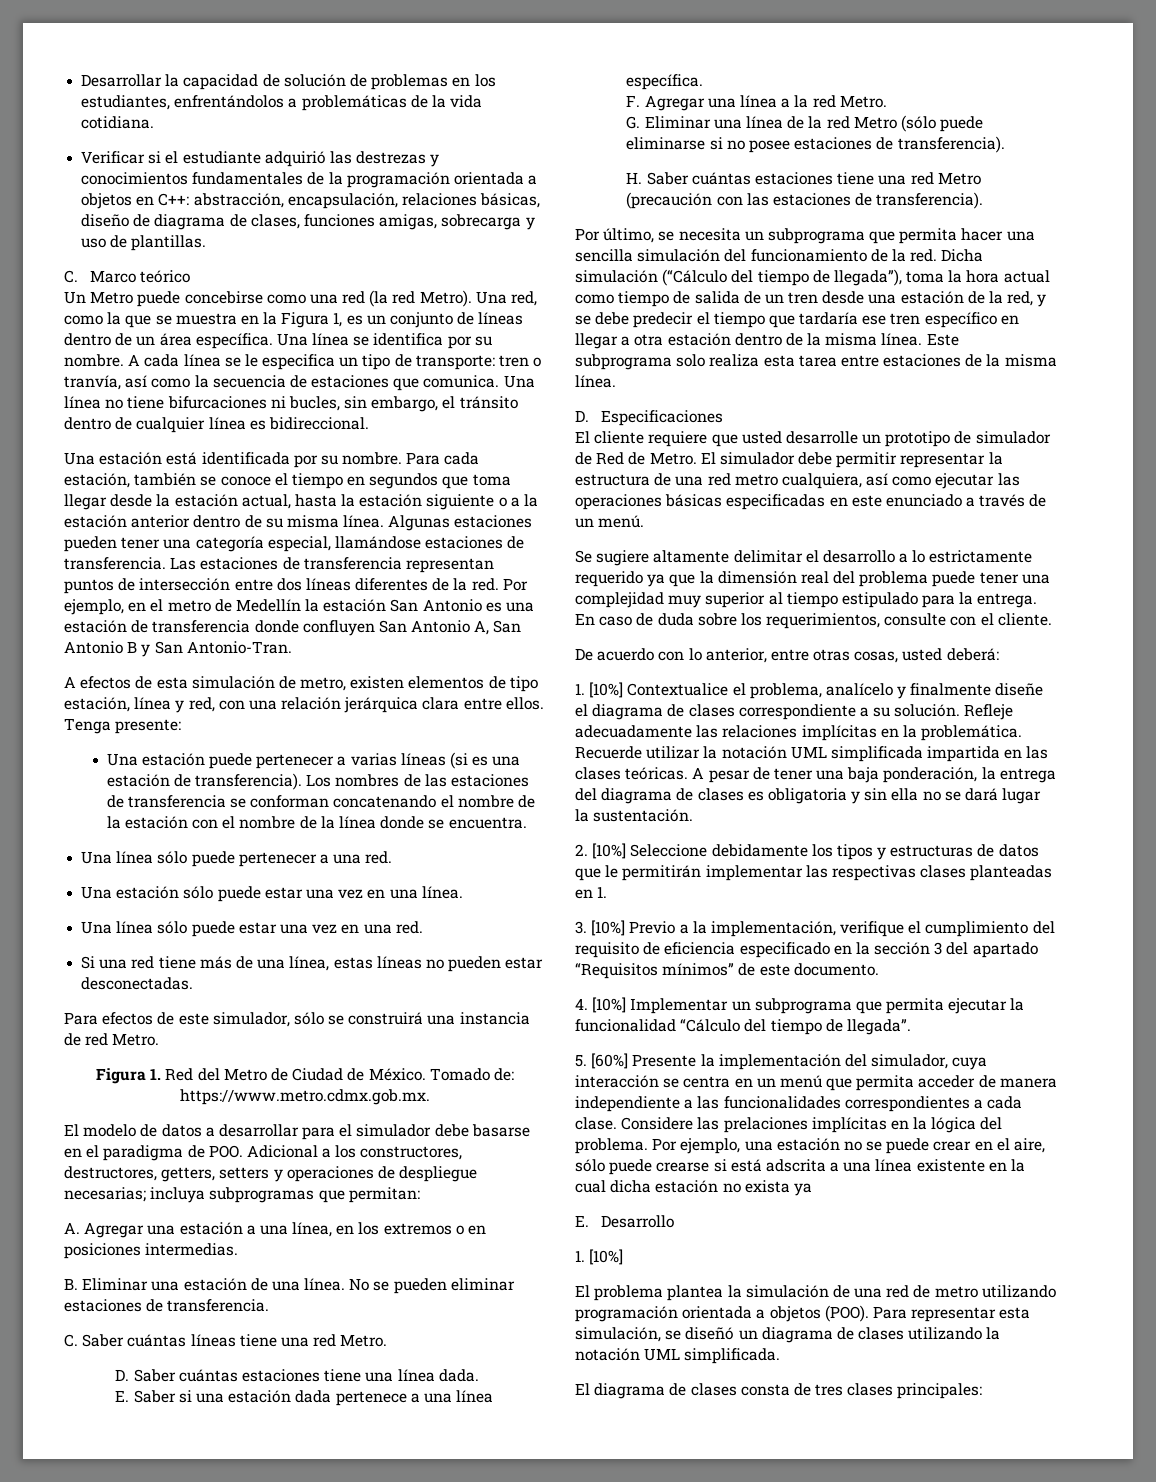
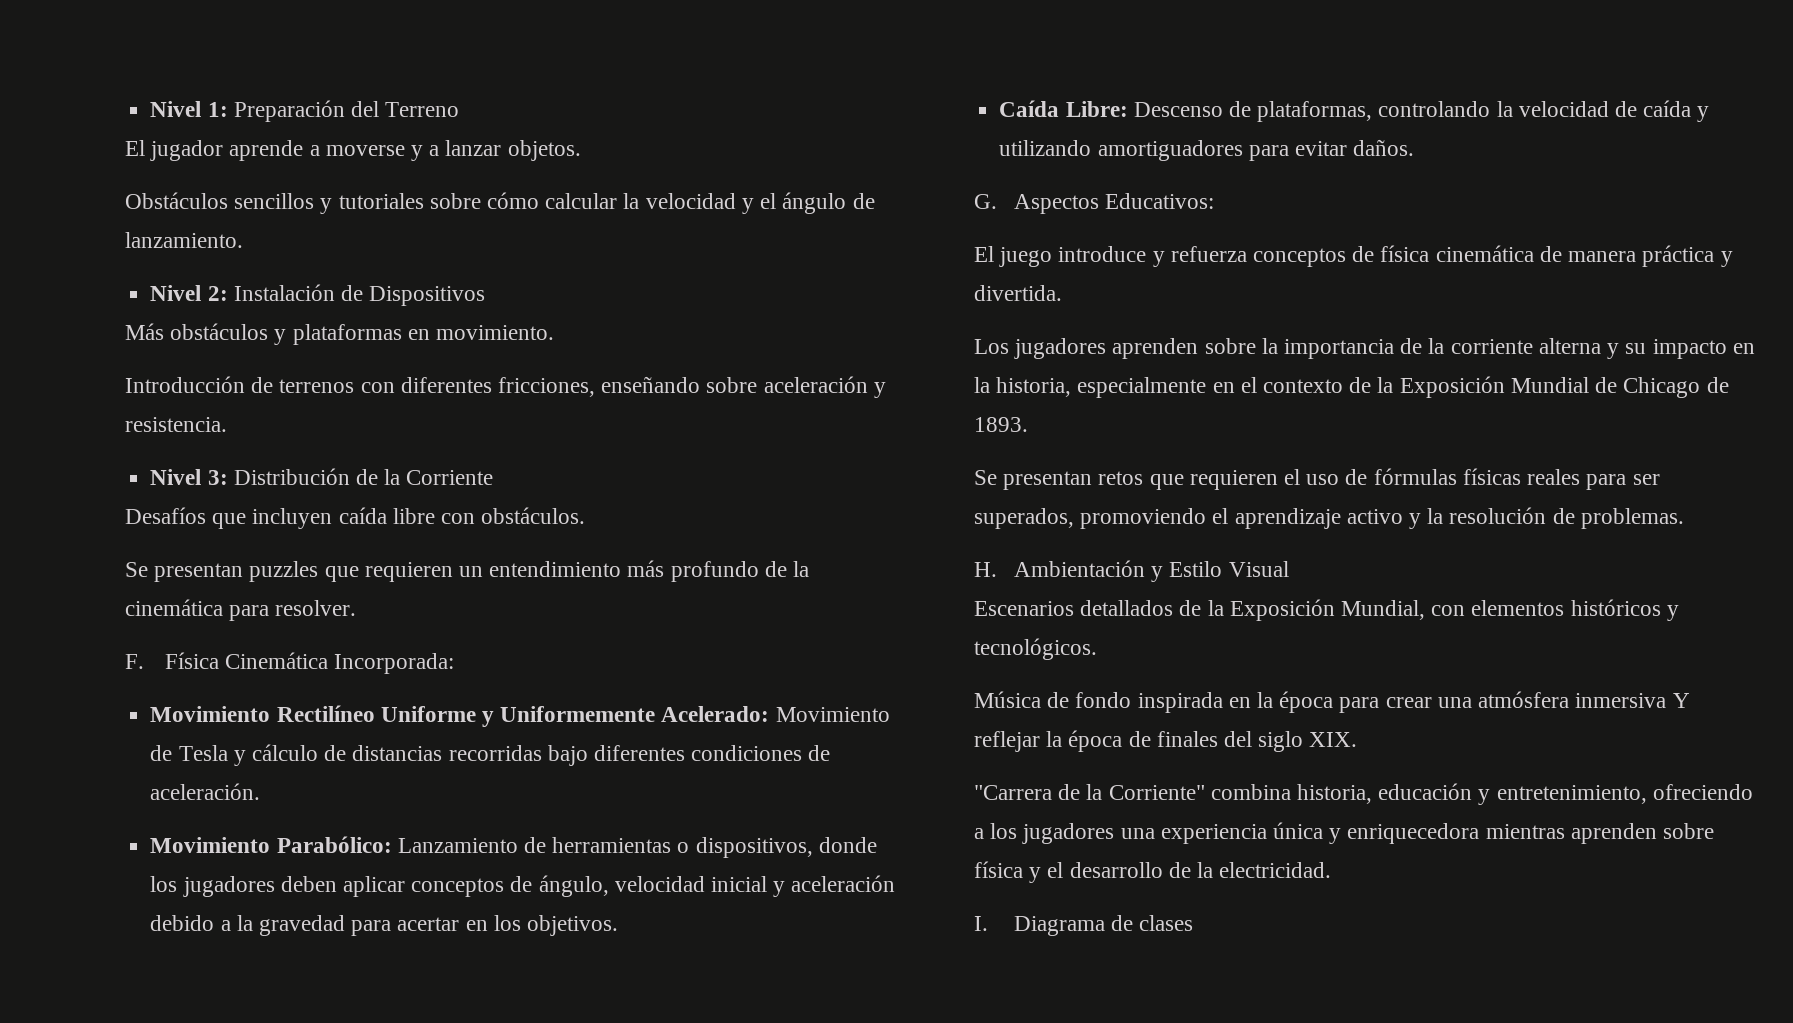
- Desarrollar la capacidad de solución de problemas en los estudiantes, enfrentándolos a problemáticas de la vida cotidiana.
- Verificar si el estudiante adquirió las destrezas y conocimientos fundamentales de la programación orientada a objetos en C++: abstracción, encapsulación, relaciones básicas, diseño de diagrama de clases, funciones amigas, sobrecarga y uso de plantillas.
- C. Marco teórico
- Un Metro puede concebirse como una red (la red Metro). Una red, como la que se muestra en la Figura 1, es un conjunto de líneas dentro de un área específica. Una línea se identifica por su nombre. A cada línea se le especifica un tipo de transporte: tren o tranvía, así como la secuencia de estaciones que comunica. Una línea no tiene bifurcaciones ni bucles, sin embargo, el tránsito dentro de cualquier línea es bidireccional.
- Una estación está identificada por su nombre. Para cada estación, también se conoce el tiempo en segundos que toma llegar desde la estación actual, hasta la estación siguiente o a la estación anterior dentro de su misma línea. Algunas estaciones pueden tener una categoría especial, llamándose estaciones de transferencia. Las estaciones de transferencia representan puntos de intersección entre dos líneas diferentes de la red. Por ejemplo, en el metro de Medellín la estación San Antonio es una estación de transferencia donde confluyen San Antonio A, San Antonio B y San Antonio-Tran.
- A efectos de esta simulación de metro, existen elementos de tipo estación, línea y red, con una relación jerárquica clara entre ellos. Tenga presente:
- Una estación puede pertenecer a varias líneas (si es una estación de transferencia). Los nombres de las estaciones de transferencia se conforman concatenando el nombre de la estación con el nombre de la línea donde se encuentra.
- Una línea sólo puede pertenecer a una red.
- Una estación sólo puede estar una vez en una línea.
- Una línea sólo puede estar una vez en una red.
- Si una red tiene más de una línea, estas líneas no pueden estar desconectadas.
- Para efectos de este simulador, sólo se construirá una instancia de red Metro.
- Figura 1. Red del Metro de Ciudad de México. Tomado de: https://www.metro.cdmx.gob.mx.
- El modelo de datos a desarrollar para el simulador debe basarse en el paradigma de POO. Adicional a los constructores, destructores, getters, setters y operaciones de despliegue necesarias; incluya subprogramas que permitan:
- A. Agregar una estación a una línea, en los extremos o en posiciones intermedias.
- B. Eliminar una estación de una línea. No se pueden eliminar estaciones de transferencia.
- C. Saber cuántas líneas tiene una red Metro.
- D. Saber cuántas estaciones tiene una línea dada.
- E. Saber si una estación dada pertenece a una línea específica.
- F. Agregar una línea a la red Metro.
- G. Eliminar una línea de la red Metro (sólo puede eliminarse si no posee estaciones de transferencia).
- H. Saber cuántas estaciones tiene una red Metro (precaución con las estaciones de transferencia).
- Por último, se necesita un subprograma que permita hacer una sencilla simulación del funcionamiento de la red. Dicha simulación (“Cálculo del tiempo de llegada”), toma la hora actual como tiempo de salida de un tren desde una estación de la red, y se debe predecir el tiempo que tardaría ese tren específico en llegar a otra estación dentro de la misma línea. Este subprograma solo realiza esta tarea entre estaciones de la misma línea.
- D. Especificaciones
- El cliente requiere que usted desarrolle un prototipo de simulador de Red de Metro. El simulador debe permitir representar la estructura de una red metro cualquiera, así como ejecutar las operaciones básicas especificadas en este enunciado a través de un menú.
- Se sugiere altamente delimitar el desarrollo a lo estrictamente requerido ya que la dimensión real del problema puede tener una complejidad muy superior al tiempo estipulado para la entrega. En caso de duda sobre los requerimientos, consulte con el cliente.
- De acuerdo con lo anterior, entre otras cosas, usted deberá:
- 1. [10%] Contextualice el problema, analícelo y finalmente diseñe el diagrama de clases correspondiente a su solución. Refleje adecuadamente las relaciones implícitas en la problemática. Recuerde utilizar la notación UML simplificada impartida en las clases teóricas. A pesar de tener una baja ponderación, la entrega del diagrama de clases es obligatoria y sin ella no se dará lugar la sustentación.
- 2. [10%] Seleccione debidamente los tipos y estructuras de datos que le permitirán implementar las respectivas clases planteadas en 1.
- 3. [10%] Previo a la implementación, verifique el cumplimiento del requisito de eficiencia especificado en la sección 3 del apartado “Requisitos mínimos” de este documento.
- 4. [10%] Implementar un subprograma que permita ejecutar la funcionalidad “Cálculo del tiempo de llegada”.
- 5. [60%] Presente la implementación del simulador, cuya interacción se centra en un menú que permita acceder de manera independiente a las funcionalidades correspondientes a cada clase. Considere las prelaciones implícitas en la lógica del problema. Por ejemplo, una estación no se puede crear en el aire, sólo puede crearse si está adscrita a una línea existente en la cual dicha estación no exista ya
- E. Desarrollo
- 1. [10%]
- El problema plantea la simulación de una red de metro utilizando programación orientada a objetos (POO). Para representar esta simulación, se diseñó un diagrama de clases utilizando la notación UML simplificada.
- El diagrama de clases consta de tres clases principales:
+ Nivel 1: Preparación del Terreno
+ El jugador aprende a moverse y a lanzar objetos.
+ Obstáculos sencillos y tutoriales sobre cómo calcular la velocidad y el ángulo de lanzamiento.
+ Nivel 2: Instalación de Dispositivos
+ Más obstáculos y plataformas en movimiento.
+ Introducción de terrenos con diferentes fricciones, enseñando sobre aceleración y resistencia.
+ Nivel 3: Distribución de la Corriente
+ Desafíos que incluyen caída libre con obstáculos.
+ Se presentan puzzles que requieren un entendimiento más profundo de la cinemática para resolver.
+ F. Física Cinemática Incorporada:
+ Movimiento Rectilíneo Uniforme y Uniformemente Acelerado: Movimiento de Tesla y cálculo de distancias recorridas bajo diferentes condiciones de aceleración.
+ Movimiento Parabólico: Lanzamiento de herramientas o dispositivos, donde los jugadores deben aplicar conceptos de ángulo, velocidad inicial y aceleración debido a la gravedad para acertar en los objetivos.
+ Caída Libre: Descenso de plataformas, controlando la velocidad de caída y utilizando amortiguadores para evitar daños.
+ G. Aspectos Educativos:
+ El juego introduce y refuerza conceptos de física cinemática de manera práctica y divertida.
+ Los jugadores aprenden sobre la importancia de la corriente alterna y su impacto en la historia, especialmente en el contexto de la Exposición Mundial de Chicago de 1893.
+ Se presentan retos que requieren el uso de fórmulas físicas reales para ser superados, promoviendo el aprendizaje activo y la resolución de problemas.
+ H. Ambientación y Estilo Visual
+ Escenarios detallados de la Exposición Mundial, con elementos históricos y tecnológicos.
+ Música de fondo inspirada en la época para crear una atmósfera inmersiva Y reflejar la época de finales del siglo XIX.
+ "Carrera de la Corriente" combina historia, educación y entretenimiento, ofreciendo a los jugadores una experiencia única y enriquecedora mientras aprenden sobre física y el desarrollo de la electricidad.
+ I. Diagrama de clases

